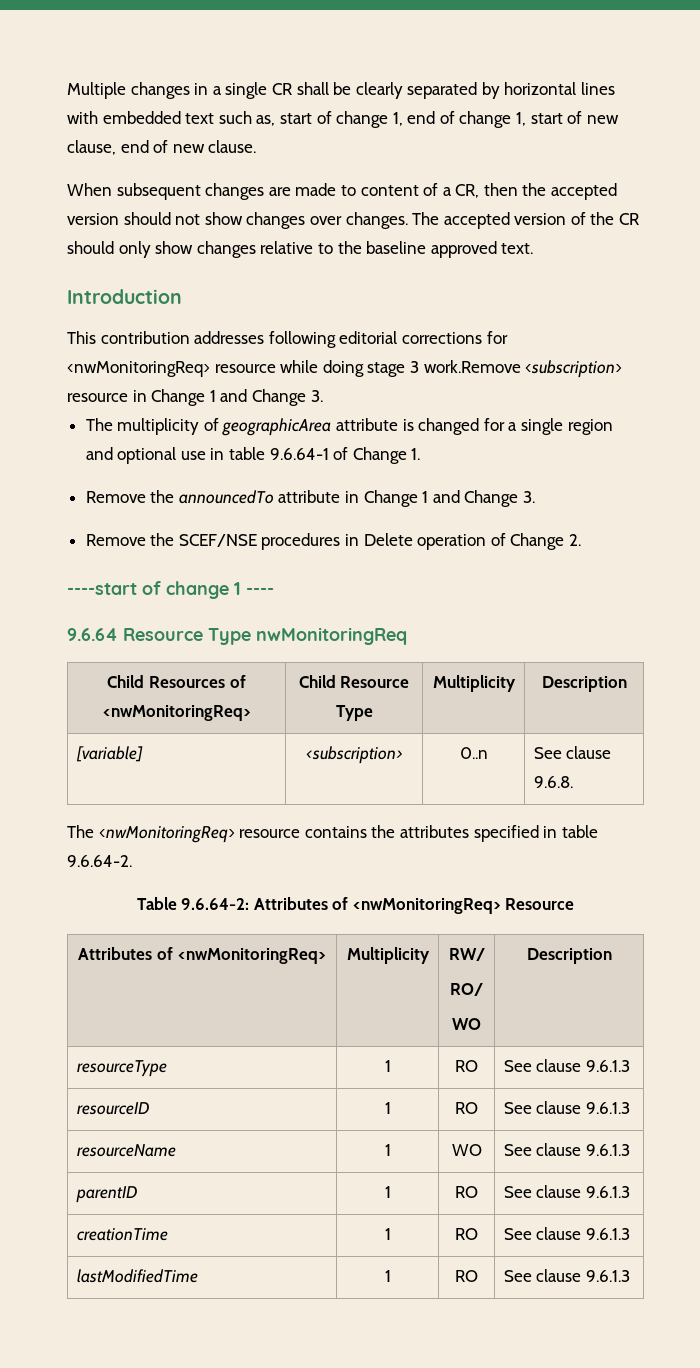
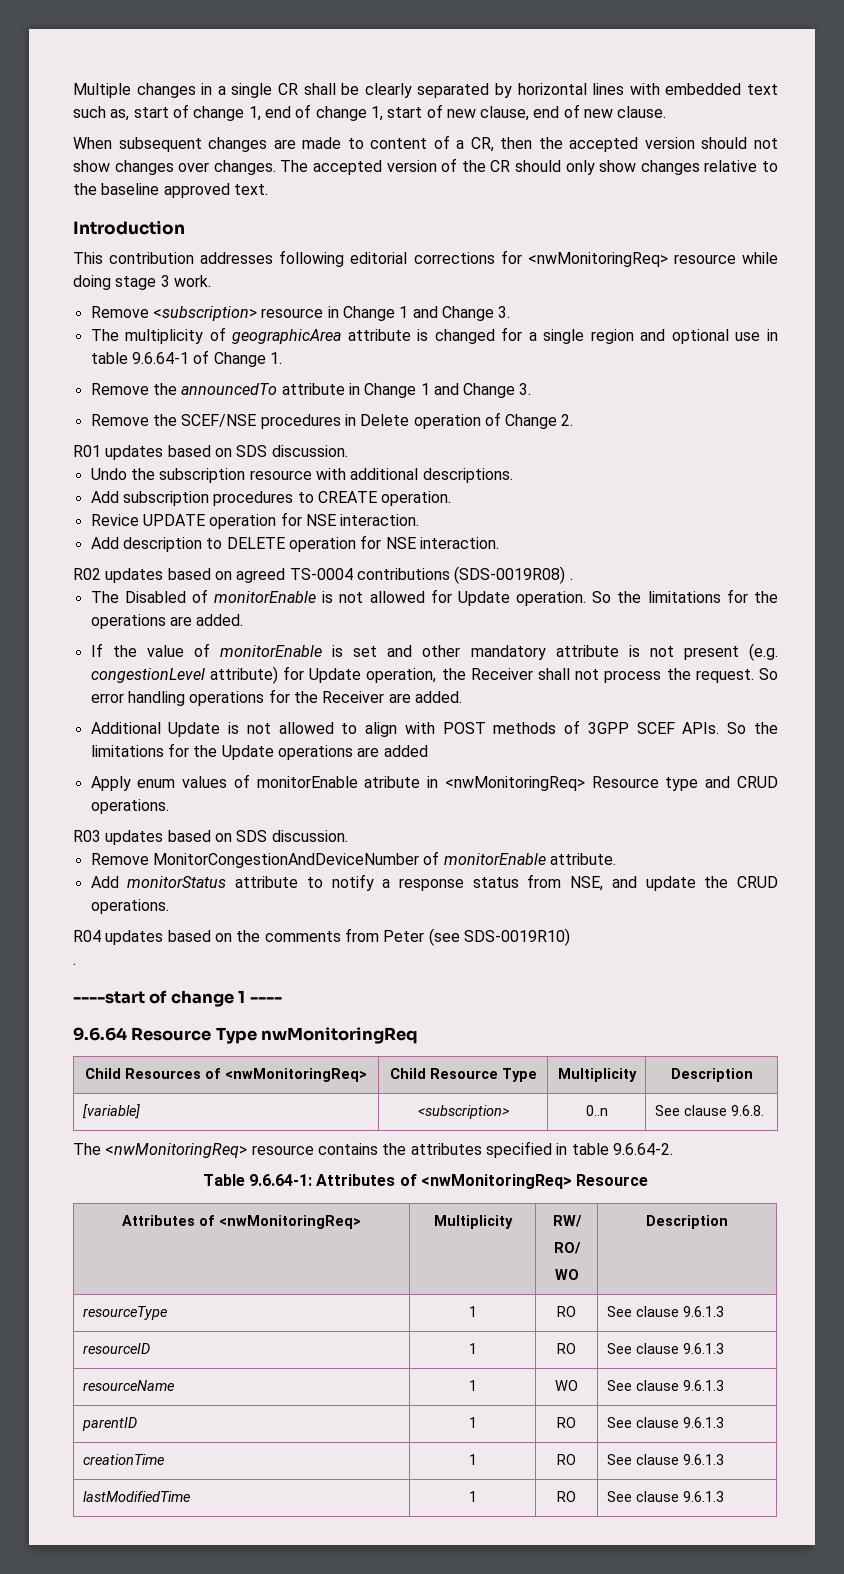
- This contribution addresses following editorial corrections for <nwMonitoringReq> resource while doing stage 3 work.Remove <subscription> resource in Change 1 and Change 3.
+ This contribution addresses following editorial corrections for <nwMonitoringReq> resource while doing stage 3 work.
+ Remove <subscription> resource in Change 1 and Change 3.
+ R01 updates based on SDS discussion.
+ Undo the subscription resource with additional descriptions.
+ Add subscription procedures to CREATE operation.
+ Revice UPDATE operation for NSE interaction.
+ Add description to DELETE operation for NSE interaction.
+ R02 updates based on agreed TS-0004 contributions (SDS-0019R08) .
+ The Disabled of monitorEnable is not allowed for Update operation. So the limitations for the operations are added.
+ If the value of monitorEnable is set and other mandatory attribute is not present (e.g. congestionLevel attribute) for Update operation, the Receiver shall not process the request. So error handling operations for the Receiver are added.
+ Additional Update is not allowed to align with POST methods of 3GPP SCEF APIs. So the limitations for the Update operations are added
+ Apply enum values of monitorEnable atribute in <nwMonitoringReq> Resource type and CRUD operations.
+ R03 updates based on SDS discussion.
+ Remove MonitorCongestionAndDeviceNumber of monitorEnable attribute.
+ Add monitorStatus attribute to notify a response status from NSE, and update the CRUD operations.
+ R04 updates based on the comments from Peter (see SDS-0019R10)
+ .
- Table 9.6.64-2: Attributes of <nwMonitoringReq> Resource
+ Table 9.6.64-1: Attributes of <nwMonitoringReq> Resource

